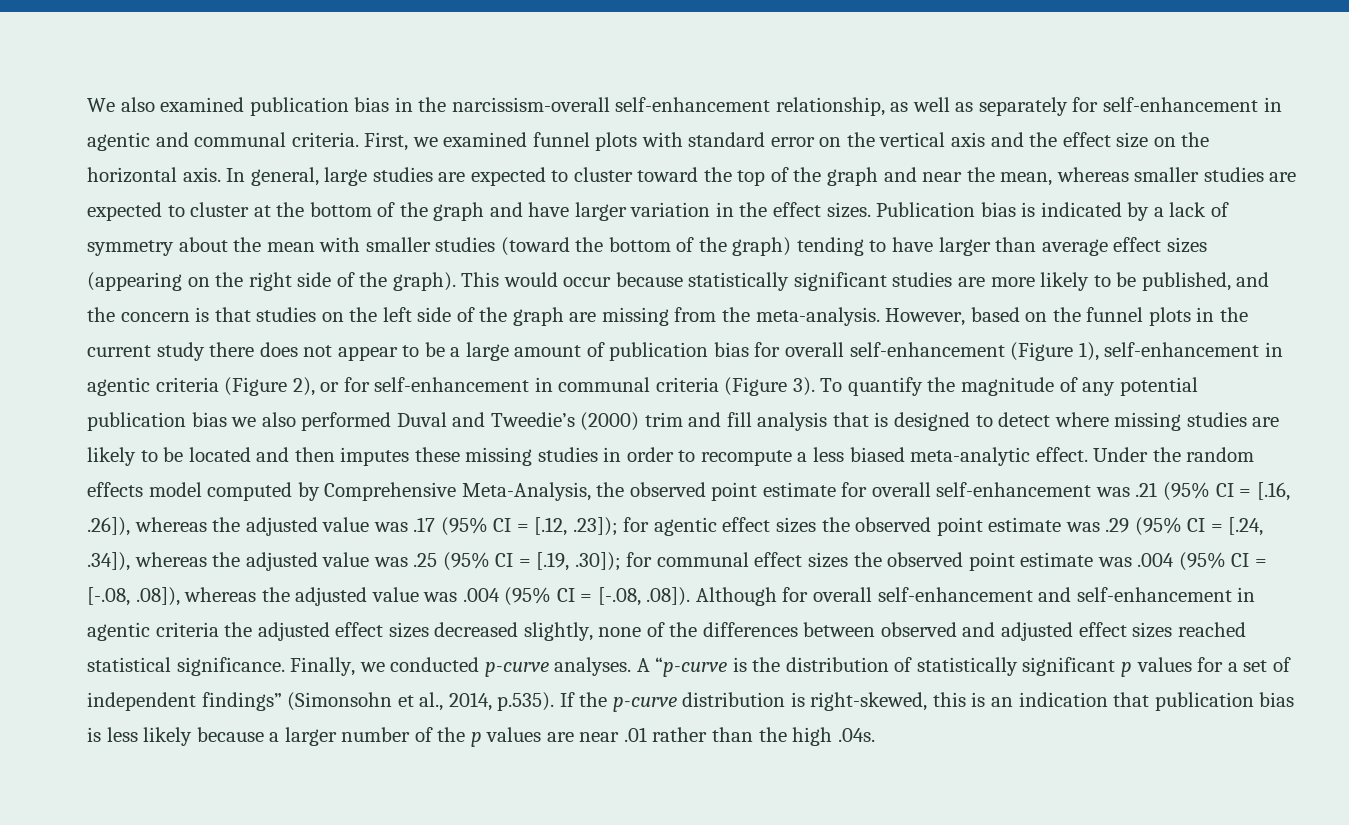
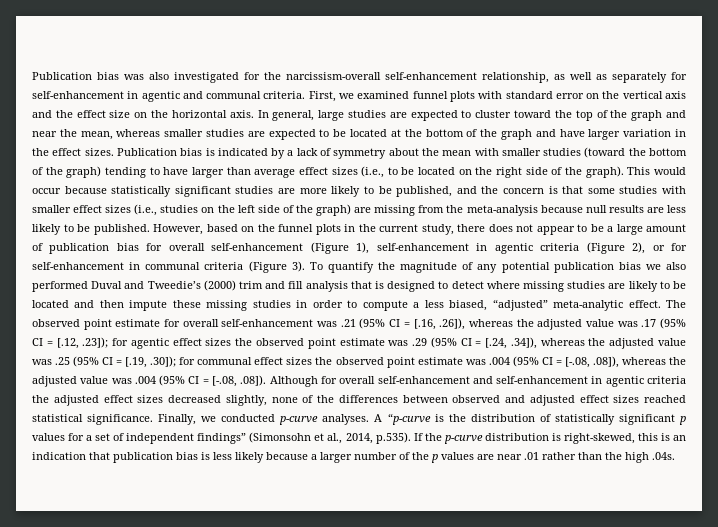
- We also examined publication bias in the narcissism-overall self-enhancement relationship, as well as separately for self-enhancement in agentic and communal criteria.
+ Publication bias was also investigated for the narcissism-overall self-enhancement relationship, as well as separately for self-enhancement in agentic and communal criteria.
- In general, large studies are expected to cluster toward the top of the graph and near the mean, whereas smaller studies are expected to cluster at the bottom of the graph and have larger variation in the effect sizes.
+ In general, large studies are expected to cluster toward the top of the graph and near the mean, whereas smaller studies are expected to be located at the bottom of the graph and have larger variation in the effect sizes.
- Publication bias is indicated by a lack of symmetry about the mean with smaller studies (toward the bottom of the graph) tending to have larger than average effect sizes (appearing on the right side of the graph).
+ Publication bias is indicated by a lack of symmetry about the mean with smaller studies (toward the bottom of the graph) tending to have larger than average effect sizes (i.e., to be located on the right side of the graph).
- This would occur because statistically significant studies are more likely to be published, and the concern is that studies on the left side of the graph are missing from the meta-analysis.
+ This would occur because statistically significant studies are more likely to be published, and the concern is that some studies with smaller effect sizes (i.e., studies on the left side of the graph) are missing from the meta-analysis because null results are less likely to be published.
- However, based on the funnel plots in the current study there does not appear to be a large amount of publication bias for overall self-enhancement (Figure 1), self-enhancement in agentic criteria (Figure 2), or for self-enhancement in communal criteria (Figure 3).
+ However, based on the funnel plots in the current study, there does not appear to be a large amount of publication bias for overall self-enhancement (Figure 1), self-enhancement in agentic criteria (Figure 2), or for self-enhancement in communal criteria (Figure 3).
- To quantify the magnitude of any potential publication bias we also performed Duval and Tweedie’s (2000) trim and fill analysis that is designed to detect where missing studies are likely to be located and then imputes these missing studies in order to recompute a less biased meta-analytic effect. Under the random effects model computed by Comprehensive Meta-Analysis, the observed point estimate for overall self-enhancement was .21 (95% CI = [.16, .26]), whereas the adjusted value was .17 (95% CI = [.12, .23]);
+ To quantify the magnitude of any potential publication bias we also performed Duval and Tweedie’s (2000) trim and fill analysis that is designed to detect where missing studies are likely to be located and then impute these missing studies in order to compute a less biased, “adjusted” meta-analytic effect. The observed point estimate for overall self-enhancement was .21 (95% CI = [.16, .26]), whereas the adjusted value was .17 (95% CI = [.12, .23]);

